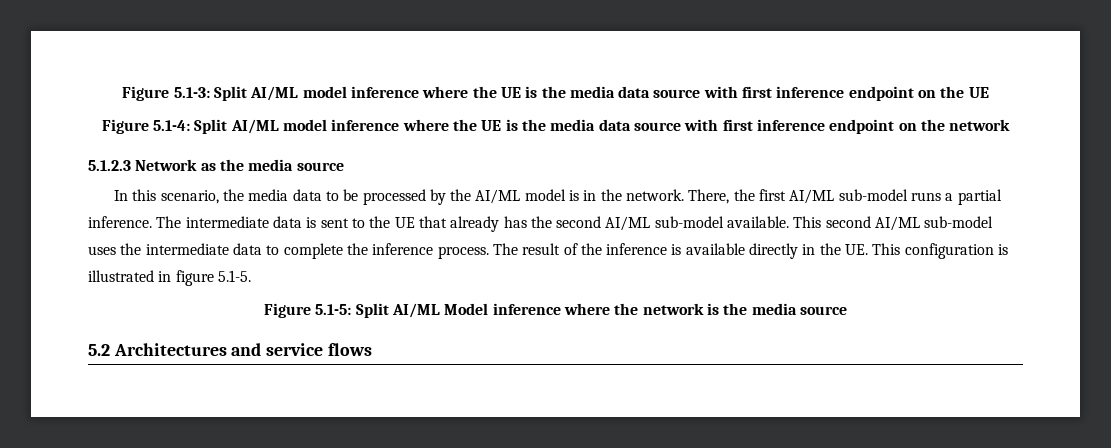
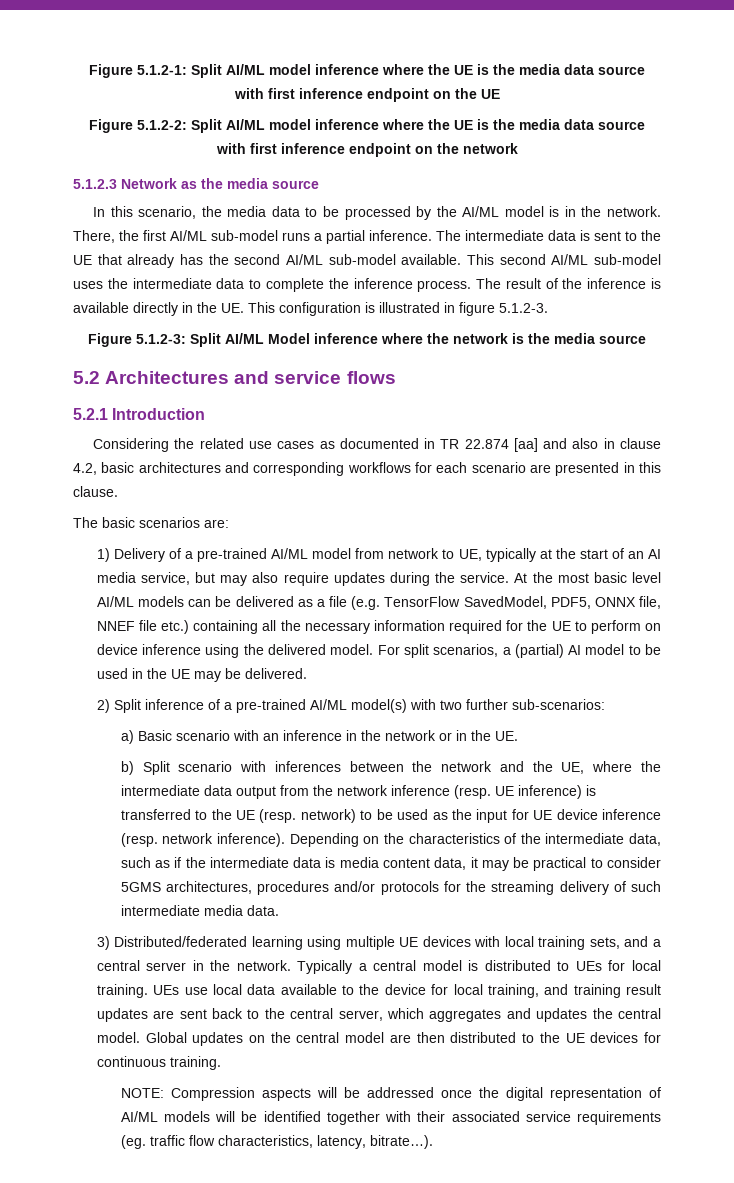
- Figure 5.1-3: Split AI/ML model inference where the UE is the media data source with first inference endpoint on the UE
+ Figure 5.1.2-1: Split AI/ML model inference where the UE is the media data source with first inference endpoint on the UE
- Figure 5.1-4: Split AI/ML model inference where the UE is the media data source with first inference endpoint on the network
+ Figure 5.1.2-2: Split AI/ML model inference where the UE is the media data source with first inference endpoint on the network
- The result of the inference is available directly in the UE. This configuration is illustrated in figure 5.1-5.
- Figure 5.1-5: Split AI/ML Model inference where the network is the media source
+ The result of the inference is available directly in the UE. This configuration is illustrated in figure 5.1.2-3.
+ Figure 5.1.2-3: Split AI/ML Model inference where the network is the media source
+ 5.2.1 Introduction
+ Considering the related use cases as documented in TR 22.874 [aa] and also in clause 4.2, basic architectures and corresponding workflows for each scenario are presented in this clause.
+ The basic scenarios are:
+ 1) Delivery of a pre-trained AI/ML model from network to UE, typically at the start of an AI media service, but may also require updates during the service. At the most basic level AI/ML models can be delivered as a file (e.g. TensorFlow SavedModel, PDF5, ONNX file, NNEF file etc.) containing all the necessary information required for the UE to perform on device inference using the delivered model. For split scenarios, a (partial) AI model to be used in the UE may be delivered.
+ 2) Split inference of a pre-trained AI/ML model(s) with two further sub-scenarios:
+ a) Basic scenario with an inference in the network or in the UE.
+ b) Split scenario with inferences between the network and the UE, where the intermediate data output from the network inference (resp. UE inference) is transferred to the UE (resp. network) to be used as the input for UE device inference (resp. network inference). Depending on the characteristics of the intermediate data, such as if the intermediate data is media content data, it may be practical to consider 5GMS architectures, procedures and/or protocols for the streaming delivery of such intermediate media data.
+ 3) Distributed/federated learning using multiple UE devices with local training sets, and a central server in the network. Typically a central model is distributed to UEs for local training. UEs use local data available to the device for local training, and training result updates are sent back to the central server, which aggregates and updates the central model. Global updates on the central model are then distributed to the UE devices for continuous training.
+ NOTE: Compression aspects will be addressed once the digital representation of AI/ML models will be identified together with their associated service requirements (eg. traffic flow characteristics, latency, bitrate…).

